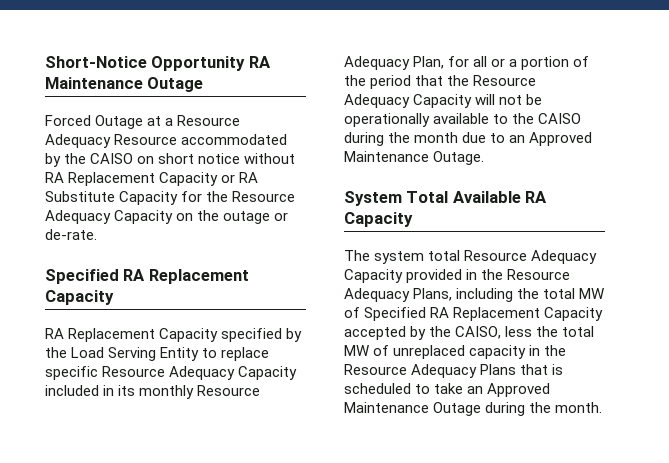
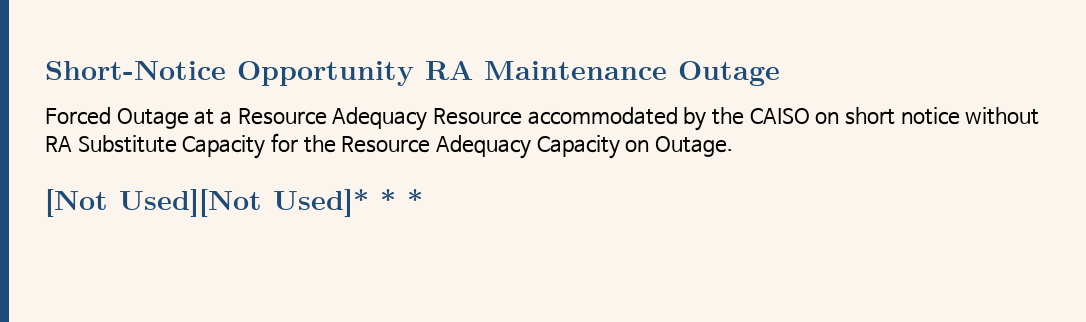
- Forced Outage at a Resource Adequacy Resource accommodated by the CAISO on short notice without RA Replacement Capacity or RA Substitute Capacity for the Resource Adequacy Capacity on the outage or de-rate.
- Specified RA Replacement Capacity
- RA Replacement Capacity specified by the Load Serving Entity to replace specific Resource Adequacy Capacity included in its monthly Resource Adequacy Plan, for all or a portion of the period that the Resource Adequacy Capacity will not be operationally available to the CAISO during the month due to an Approved Maintenance Outage.
- System Total Available RA Capacity
- The system total Resource Adequacy Capacity provided in the Resource Adequacy Plans, including the total MW of Specified RA Replacement Capacity accepted by the CAISO, less the total MW of unreplaced capacity in the Resource Adequacy Plans that is scheduled to take an Approved Maintenance Outage during the month.
+ Forced Outage at a Resource Adequacy Resource accommodated by the CAISO on short notice without RA Substitute Capacity for the Resource Adequacy Capacity on Outage.
+ [Not Used][Not Used]* * *

